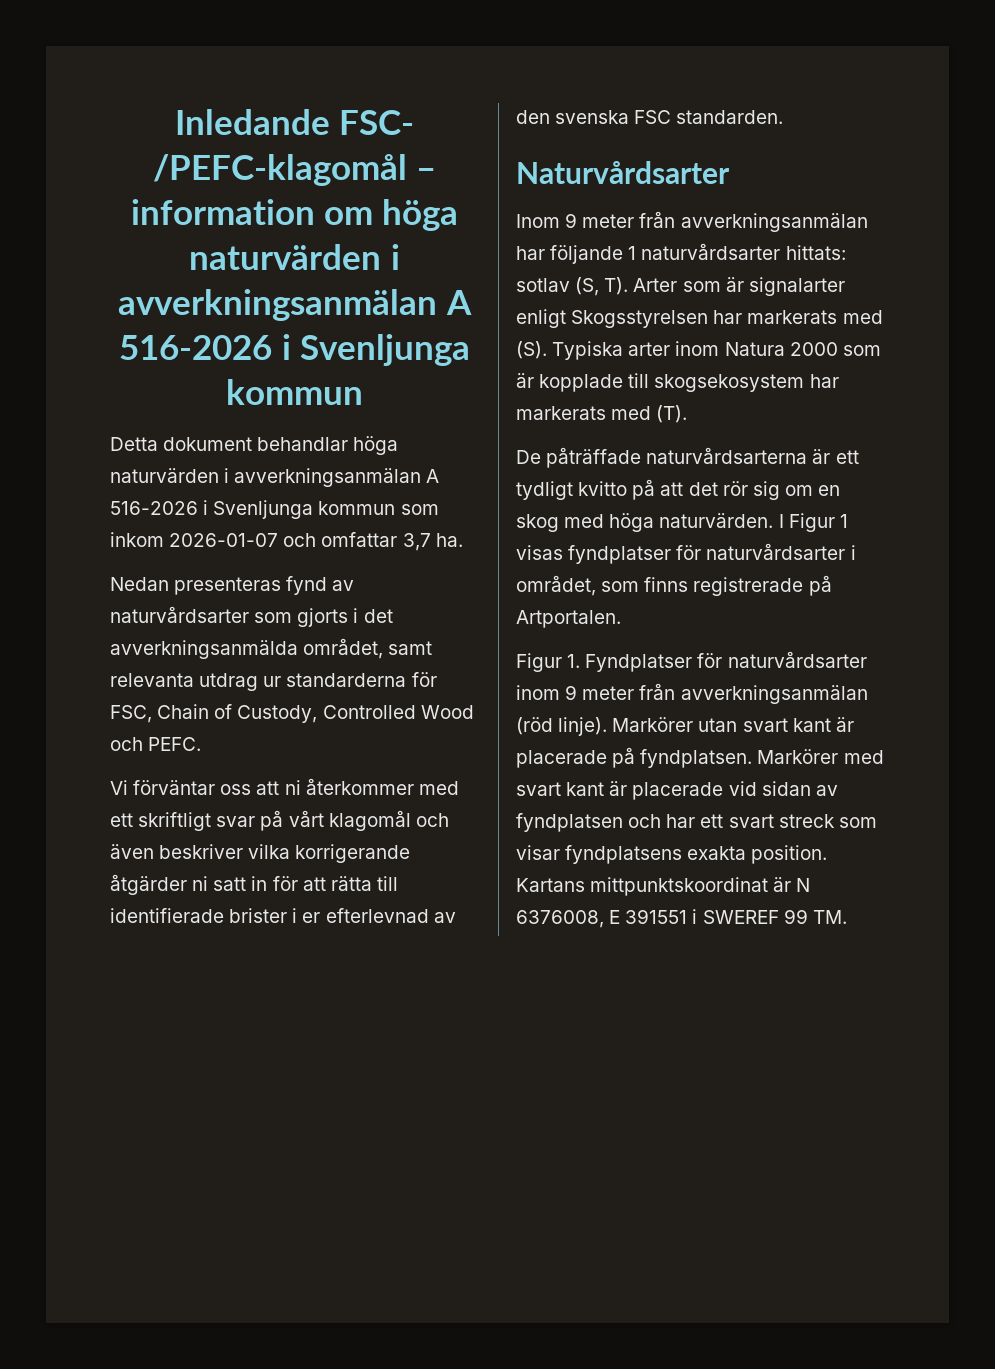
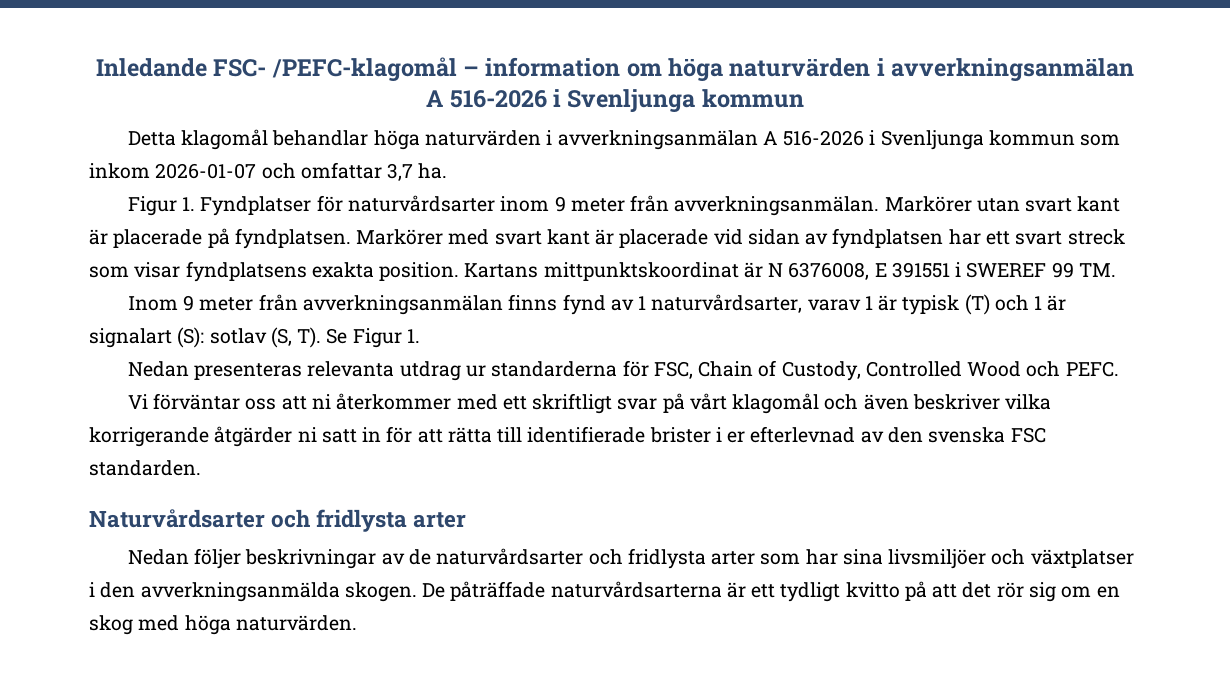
- Detta dokument behandlar höga naturvärden i avverkningsanmälan A 516-2026 i Svenljunga kommun som inkom 2026-01-07 och omfattar 3,7 ha.
+ Detta klagomål behandlar höga naturvärden i avverkningsanmälan A 516-2026 i Svenljunga kommun som inkom 2026-01-07 och omfattar 3,7 ha.
- Nedan presenteras fynd av naturvårdsarter som gjorts i det avverkningsanmälda området, samt relevanta utdrag ur standarderna för FSC, Chain of Custody, Controlled Wood och PEFC.
+ Figur 1. Fyndplatser för naturvårdsarter inom 9 meter från avverkningsanmälan. Markörer utan svart kant är placerade på fyndplatsen. Markörer med svart kant är placerade vid sidan av fyndplatsen har ett svart streck som visar fyndplatsens exakta position. Kartans mittpunktskoordinat är N 6376008, E 391551 i SWEREF 99 TM.
+ Inom 9 meter från avverkningsanmälan finns fynd av 1 naturvårdsarter, varav 1 är typisk (T) och 1 är signalart (S): sotlav (S, T). Se Figur 1.
+ Nedan presenteras relevanta utdrag ur standarderna för FSC, Chain of Custody, Controlled Wood och PEFC.
- Naturvårdsarter
- Inom 9 meter från avverkningsanmälan har följande 1 naturvårdsarter hittats: sotlav (S, T). Arter som är signalarter enligt Skogsstyrelsen har markerats med (S). Typiska arter inom Natura 2000 som är kopplade till skogsekosystem har markerats med (T).
- De påträffade naturvårdsarterna är ett tydligt kvitto på att det rör sig om en skog med höga naturvärden. I Figur 1 visas fyndplatser för naturvårdsarter i området, som finns registrerade på Artportalen.
- Figur 1. Fyndplatser för naturvårdsarter inom 9 meter från avverkningsanmälan (röd linje). Markörer utan svart kant är placerade på fyndplatsen. Markörer med svart kant är placerade vid sidan av fyndplatsen och har ett svart streck som visar fyndplatsens exakta position. Kartans mittpunktskoordinat är N 6376008, E 391551 i SWEREF 99 TM.
+ Naturvårdsarter och fridlysta arter
+ Nedan följer beskrivningar av de naturvårdsarter och fridlysta arter som har sina livsmiljöer och växtplatser i den avverkningsanmälda skogen. De påträffade naturvårdsarterna är ett tydligt kvitto på att det rör sig om en skog med höga naturvärden.

